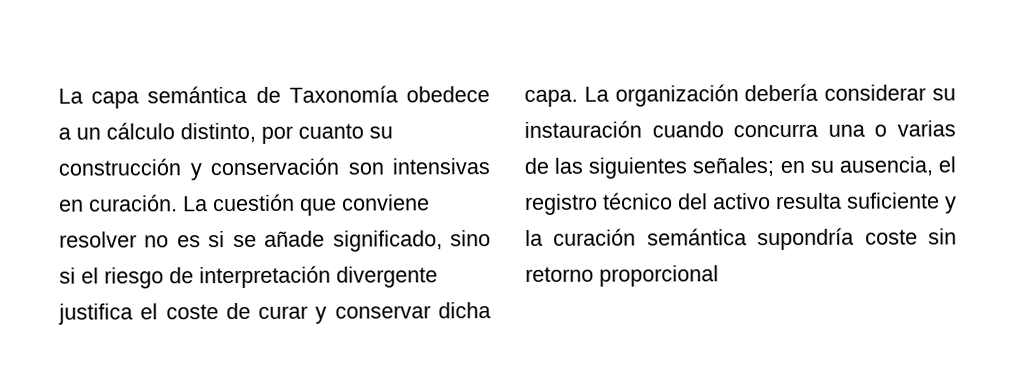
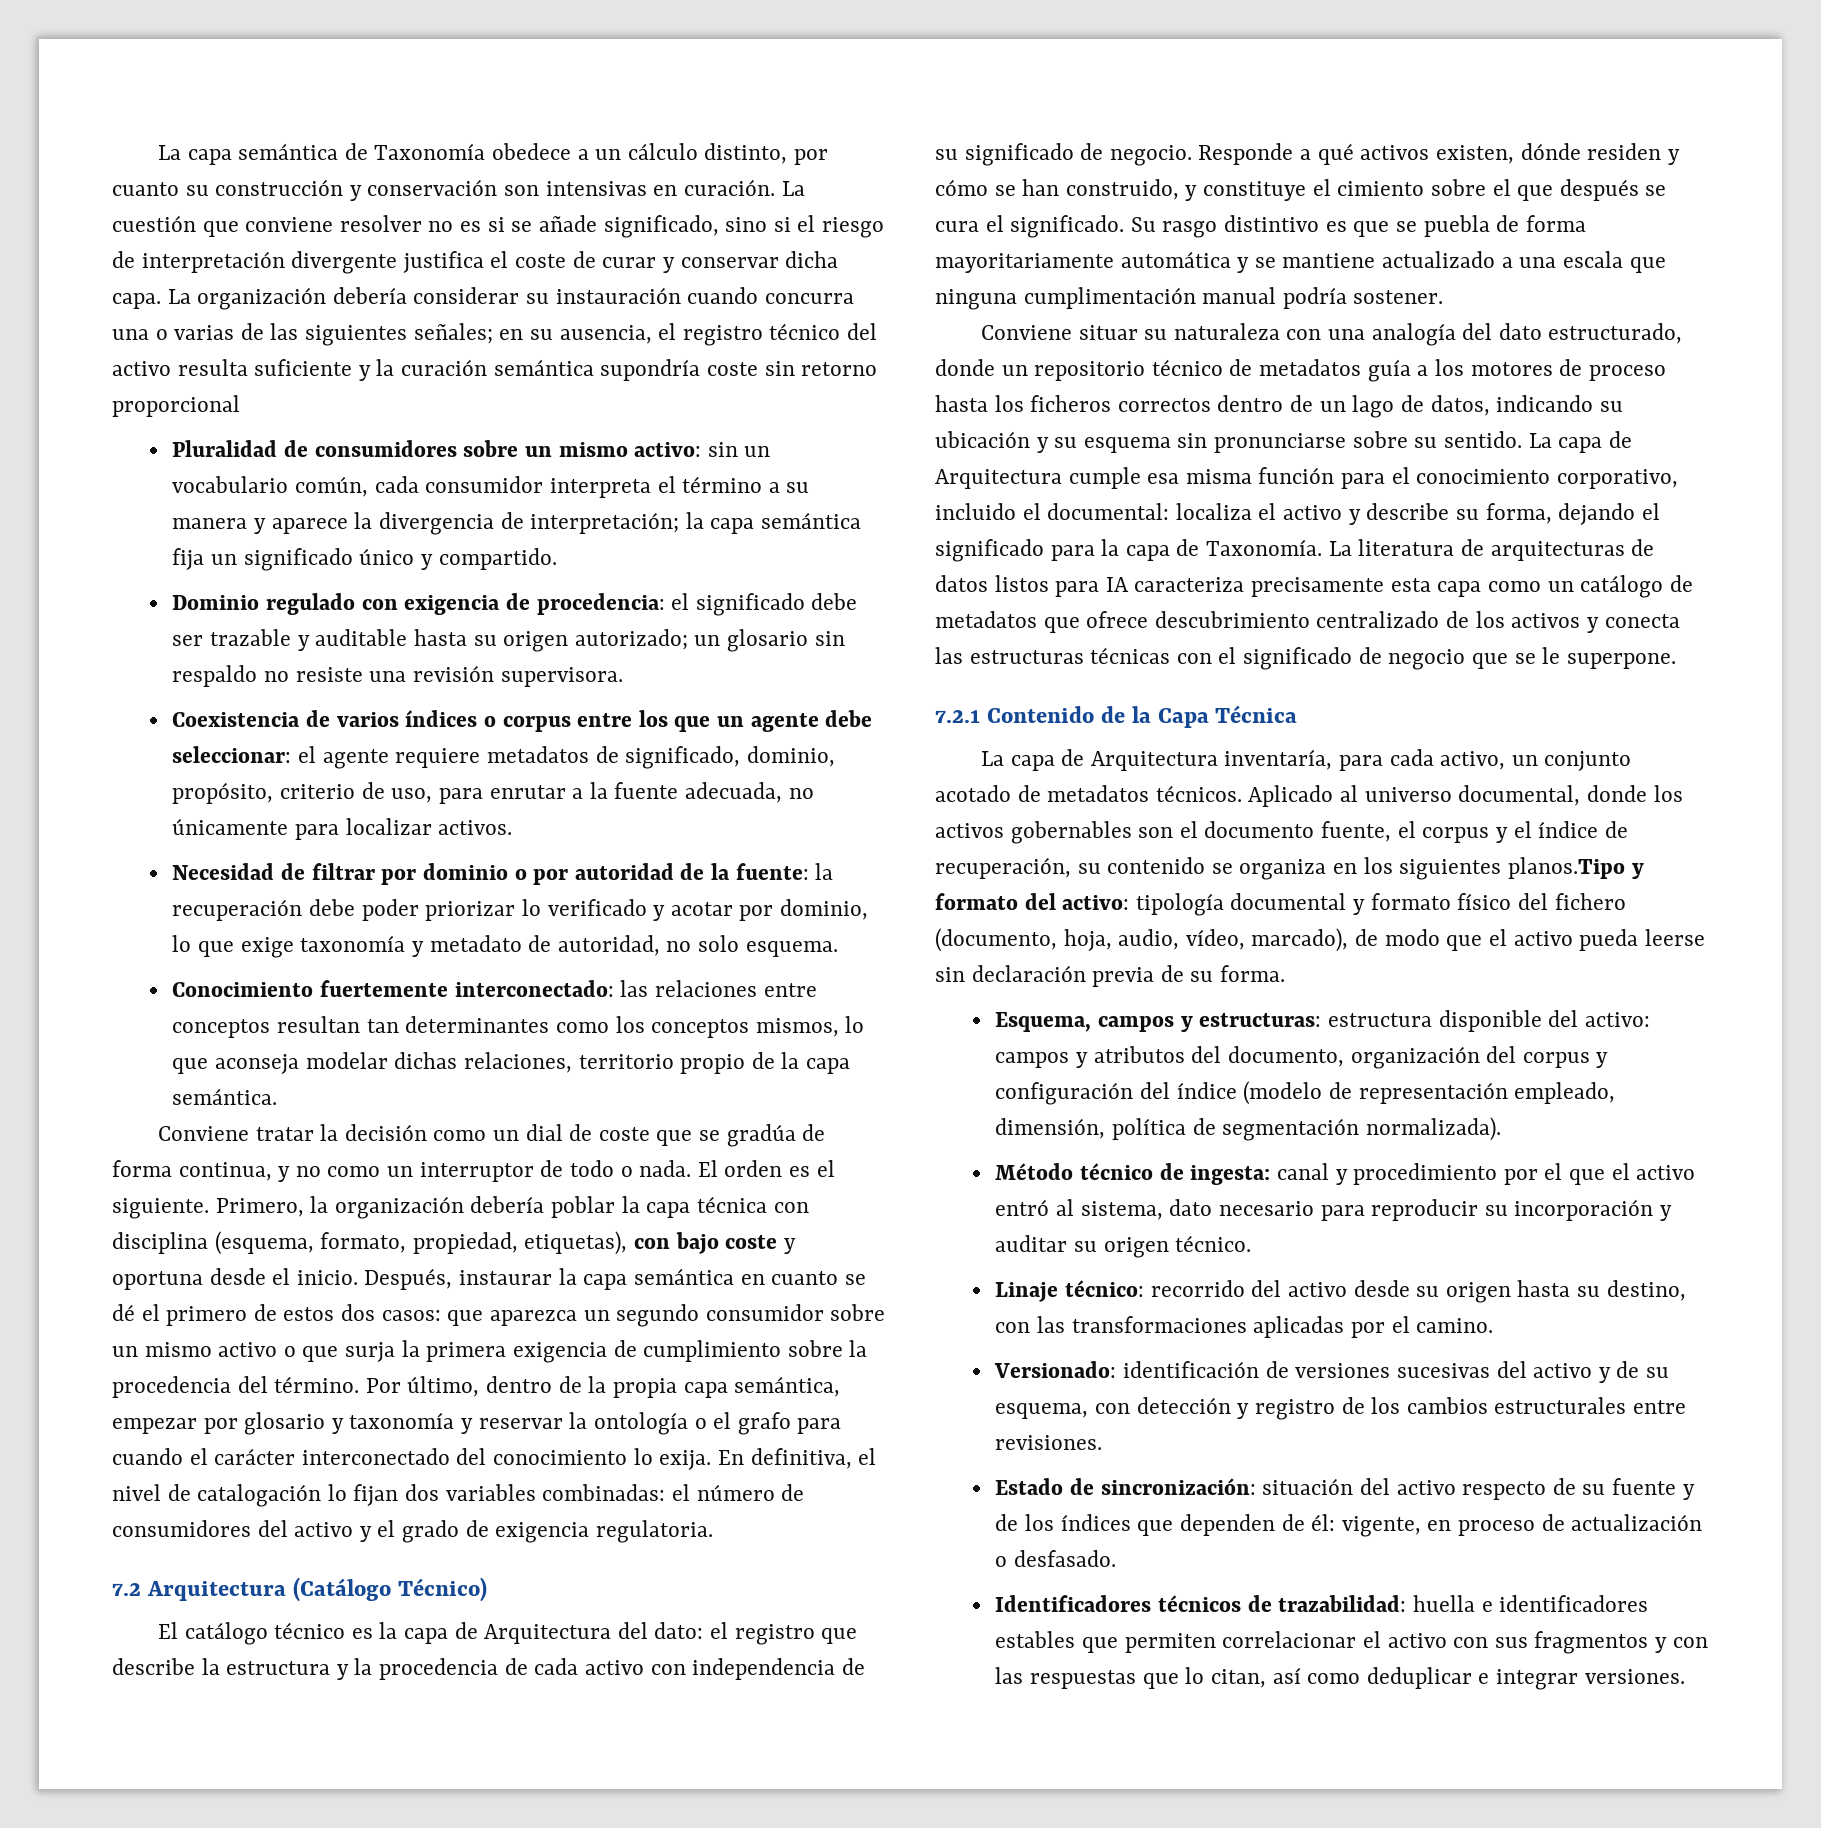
+ Pluralidad de consumidores sobre un mismo activo: sin un vocabulario común, cada consumidor interpreta el término a su manera y aparece la divergencia de interpretación; la capa semántica fija un significado único y compartido.
+ Dominio regulado con exigencia de procedencia: el significado debe ser trazable y auditable hasta su origen autorizado; un glosario sin respaldo no resiste una revisión supervisora.
+ Coexistencia de varios índices o corpus entre los que un agente debe seleccionar: el agente requiere metadatos de significado, dominio, propósito, criterio de uso, para enrutar a la fuente adecuada, no únicamente para localizar activos.
+ Necesidad de filtrar por dominio o por autoridad de la fuente: la recuperación debe poder priorizar lo verificado y acotar por dominio, lo que exige taxonomía y metadato de autoridad, no solo esquema.
+ Conocimiento fuertemente interconectado: las relaciones entre conceptos resultan tan determinantes como los conceptos mismos, lo que aconseja modelar dichas relaciones, territorio propio de la capa semántica.
+ Conviene tratar la decisión como un dial de coste que se gradúa de forma continua, y no como un interruptor de todo o nada. El orden es el siguiente. Primero, la organización debería poblar la capa técnica con disciplina (esquema, formato, propiedad, etiquetas), con bajo coste y oportuna desde el inicio. Después, instaurar la capa semántica en cuanto se dé el primero de estos dos casos: que aparezca un segundo consumidor sobre un mismo activo o que surja la primera exigencia de cumplimiento sobre la procedencia del término. Por último, dentro de la propia capa semántica, empezar por glosario y taxonomía y reservar la ontología o el grafo para cuando el carácter interconectado del conocimiento lo exija. En definitiva, el nivel de catalogación lo fijan dos variables combinadas: el número de consumidores del activo y el grado de exigencia regulatoria.
+ 7.2 Arquitectura (Catálogo Técnico)
+ El catálogo técnico es la capa de Arquitectura del dato: el registro que describe la estructura y la procedencia de cada activo con independencia de su significado de negocio. Responde a qué activos existen, dónde residen y cómo se han construido, y constituye el cimiento sobre el que después se cura el significado. Su rasgo distintivo es que se puebla de forma mayoritariamente automática y se mantiene actualizado a una escala que ninguna cumplimentación manual podría sostener.
+ Conviene situar su naturaleza con una analogía del dato estructurado, donde un repositorio técnico de metadatos guía a los motores de proceso hasta los ficheros correctos dentro de un lago de datos, indicando su ubicación y su esquema sin pronunciarse sobre su sentido. La capa de Arquitectura cumple esa misma función para el conocimiento corporativo, incluido el documental: localiza el activo y describe su forma, dejando el significado para la capa de Taxonomía. La literatura de arquitecturas de datos listos para IA caracteriza precisamente esta capa como un catálogo de metadatos que ofrece descubrimiento centralizado de los activos y conecta las estructuras técnicas con el significado de negocio que se le superpone.
+ 7.2.1 Contenido de la Capa Técnica
+ La capa de Arquitectura inventaría, para cada activo, un conjunto acotado de metadatos técnicos. Aplicado al universo documental, donde los activos gobernables son el documento fuente, el corpus y el índice de recuperación, su contenido se organiza en los siguientes planos.Tipo y formato del activo: tipología documental y formato físico del fichero (documento, hoja, audio, vídeo, marcado), de modo que el activo pueda leerse sin declaración previa de su forma.
+ Esquema, campos y estructuras: estructura disponible del activo: campos y atributos del documento, organización del corpus y configuración del índice (modelo de representación empleado, dimensión, política de segmentación normalizada).
+ Método técnico de ingesta: canal y procedimiento por el que el activo entró al sistema, dato necesario para reproducir su incorporación y auditar su origen técnico.
+ Linaje técnico: recorrido del activo desde su origen hasta su destino, con las transformaciones aplicadas por el camino.
+ Versionado: identificación de versiones sucesivas del activo y de su esquema, con detección y registro de los cambios estructurales entre revisiones.
+ Estado de sincronización: situación del activo respecto de su fuente y de los índices que dependen de él: vigente, en proceso de actualización o desfasado.
+ Identificadores técnicos de trazabilidad: huella e identificadores estables que permiten correlacionar el activo con sus fragmentos y con las respuestas que lo citan, así como deduplicar e integrar versiones.

